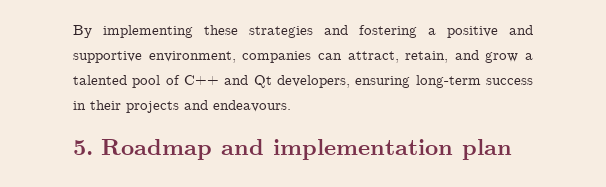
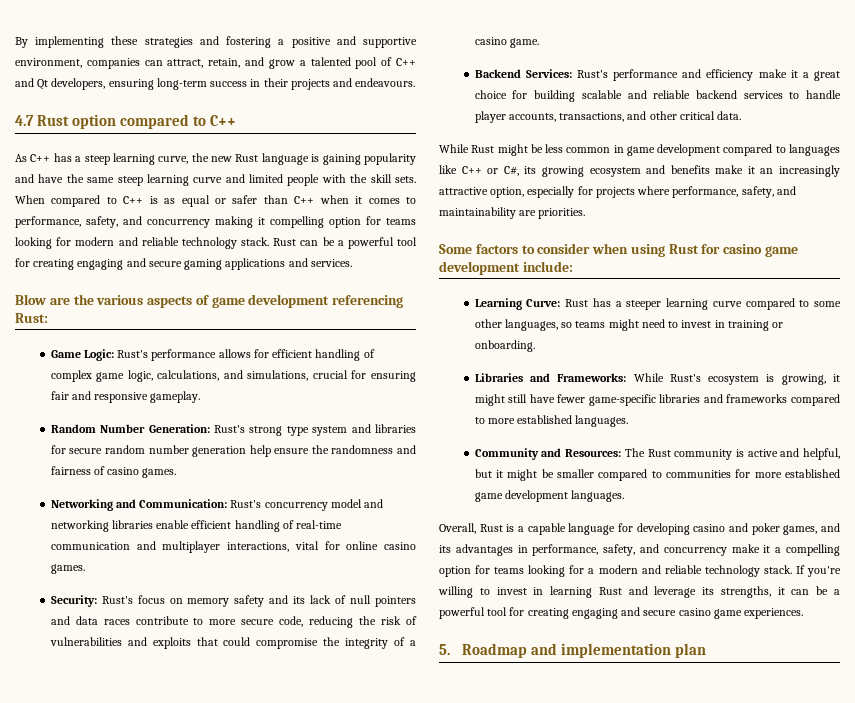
+ 4.7 Rust option compared to C++
+ As C++ has a steep learning curve, the new Rust language is gaining popularity and have the same steep learning curve and limited people with the skill sets. When compared to C++ is as equal or safer than C++ when it comes to performance, safety, and concurrency making it compelling option for teams looking for modern and reliable technology stack. Rust can be a powerful tool for creating engaging and secure gaming applications and services.
+ Blow are the various aspects of game development referencing Rust:
+ Game Logic: Rust's performance allows for efficient handling of complex game logic, calculations, and simulations, crucial for ensuring fair and responsive gameplay.
+ Random Number Generation: Rust's strong type system and libraries for secure random number generation help ensure the randomness and fairness of casino games.
+ Networking and Communication: Rust's concurrency model and networking libraries enable efficient handling of real-time communication and multiplayer interactions, vital for online casino games.
+ Security: Rust's focus on memory safety and its lack of null pointers and data races contribute to more secure code, reducing the risk of vulnerabilities and exploits that could compromise the integrity of a casino game.
+ Backend Services: Rust's performance and efficiency make it a great choice for building scalable and reliable backend services to handle player accounts, transactions, and other critical data.
+ While Rust might be less common in game development compared to languages like C++ or C#, its growing ecosystem and benefits make it an increasingly attractive option, especially for projects where performance, safety, and maintainability are priorities.
+ Some factors to consider when using Rust for casino game development include:
+ Learning Curve: Rust has a steeper learning curve compared to some other languages, so teams might need to invest in training or onboarding.
+ Libraries and Frameworks: While Rust's ecosystem is growing, it might still have fewer game-specific libraries and frameworks compared to more established languages.
+ Community and Resources: The Rust community is active and helpful, but it might be smaller compared to communities for more established game development languages.
+ Overall, Rust is a capable language for developing casino and poker games, and its advantages in performance, safety, and concurrency make it a compelling option for teams looking for a modern and reliable technology stack. If you're willing to invest in learning Rust and leverage its strengths, it can be a powerful tool for creating engaging and secure casino game experiences.

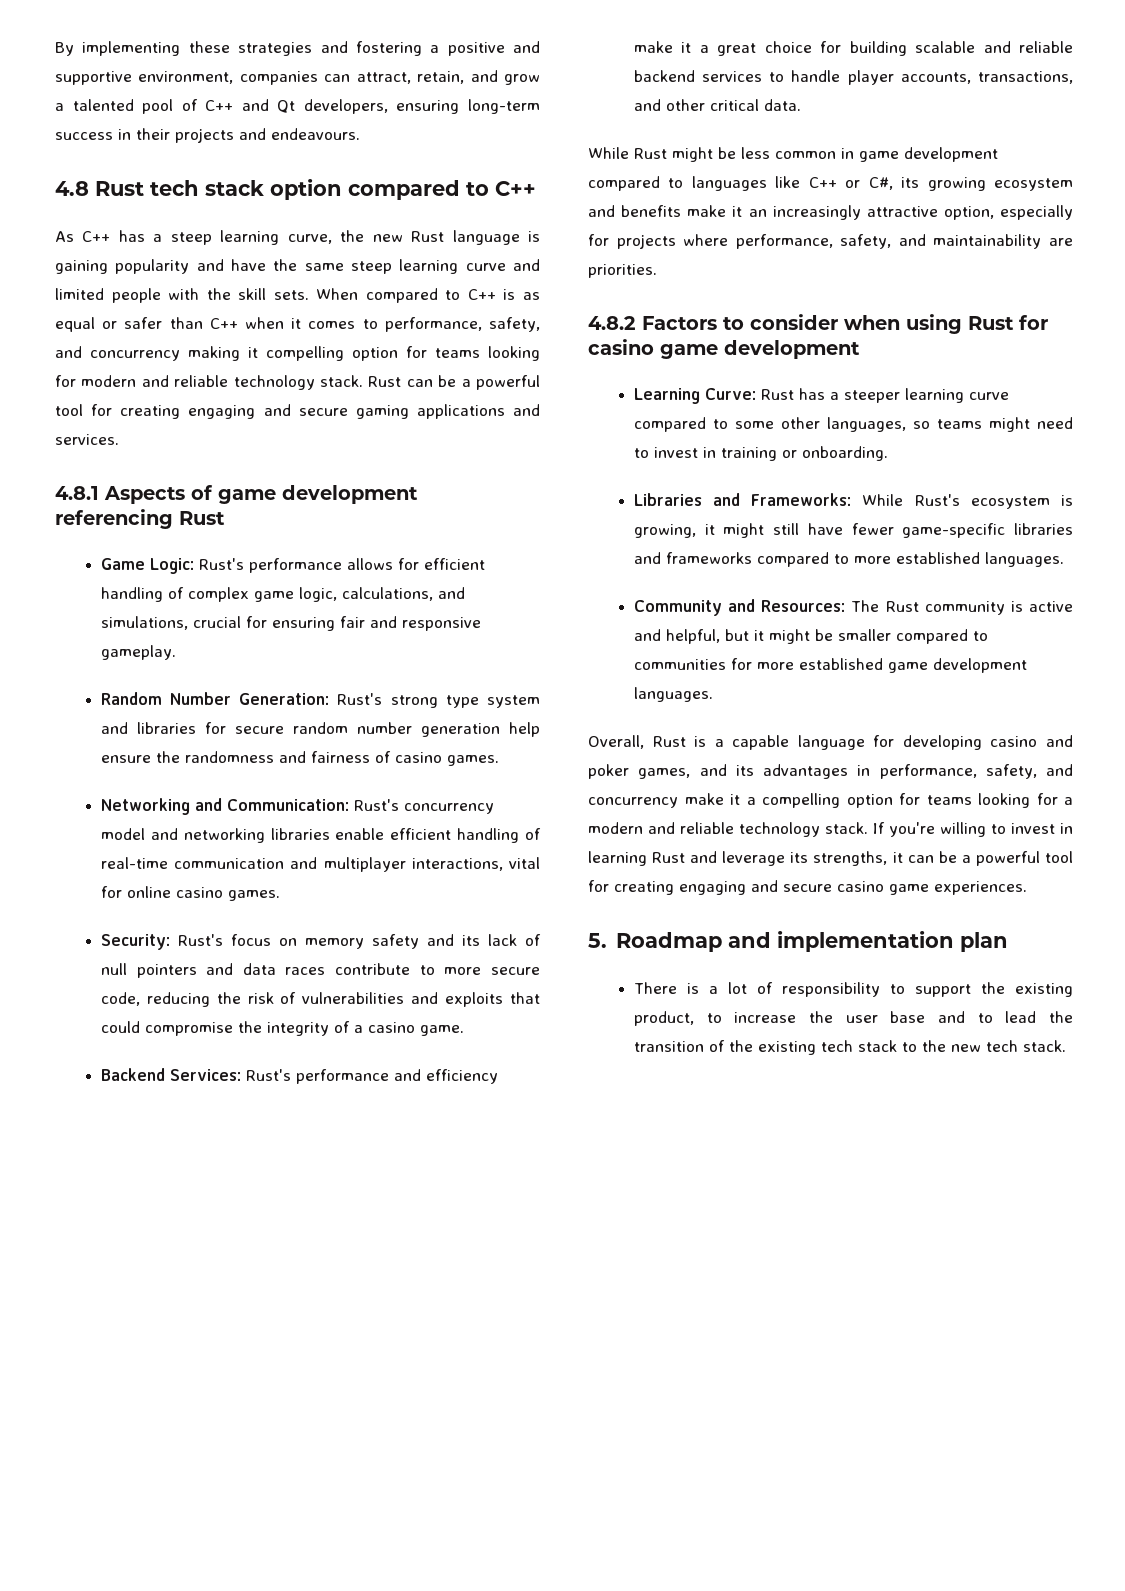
- 4.7 Rust option compared to C++
+ 4.8 Rust tech stack option compared to C++
- Blow are the various aspects of game development referencing Rust:
+ 4.8.1 Aspects of game development referencing Rust
- Some factors to consider when using Rust for casino game development include:
+ 4.8.2 Factors to consider when using Rust for casino game development
+ There is a lot of responsibility to support the existing product, to increase the user base and to lead the transition of the existing tech stack to the new tech stack.

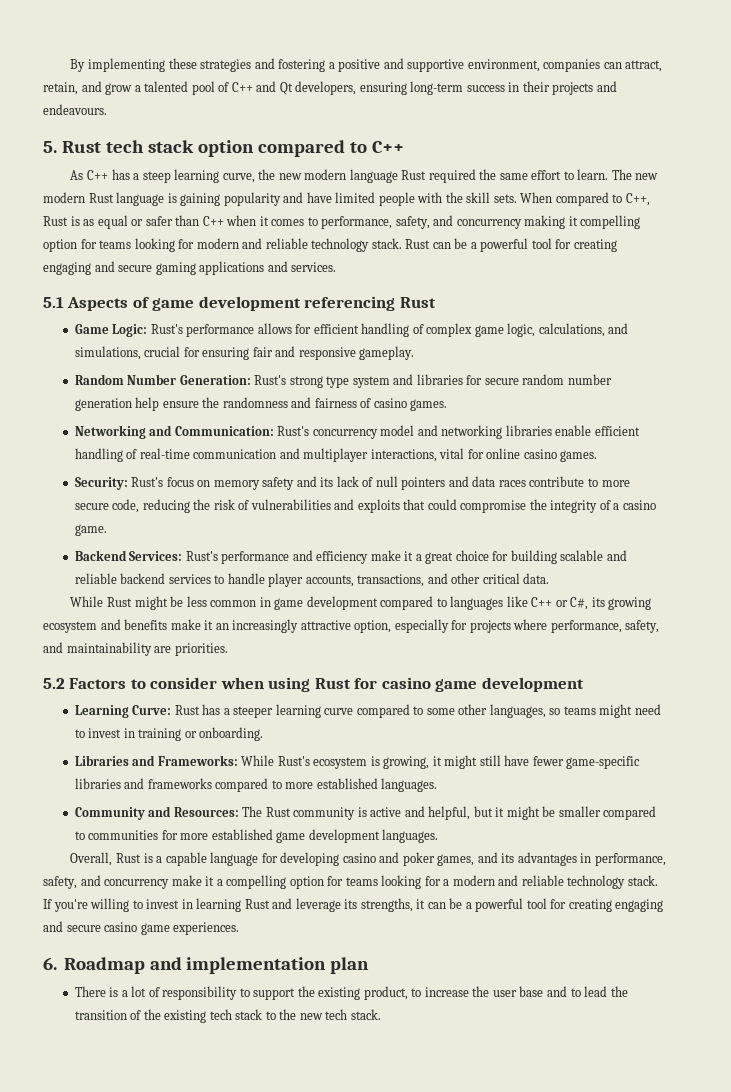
- 4.8 Rust tech stack option compared to C++
+ 5. Rust tech stack option compared to C++
- As C++ has a steep learning curve, the new Rust language is gaining popularity and have the same steep learning curve and limited people with the skill sets.
+ As C++ has a steep learning curve, the new modern language Rust required the same effort to learn. The new modern Rust language is gaining popularity and have limited people with the skill sets.
- When compared to C++ is as equal or safer than C++ when it comes to performance, safety, and concurrency making it compelling option for teams looking for modern and reliable technology stack.
+ When compared to C++, Rust is as equal or safer than C++ when it comes to performance, safety, and concurrency making it compelling option for teams looking for modern and reliable technology stack.
- 4.8.1 Aspects of game development referencing Rust
+ 5.1 Aspects of game development referencing Rust
- 4.8.2 Factors to consider when using Rust for casino game development
+ 5.2 Factors to consider when using Rust for casino game development
- 5. Roadmap and implementation plan
+ 6. Roadmap and implementation plan

